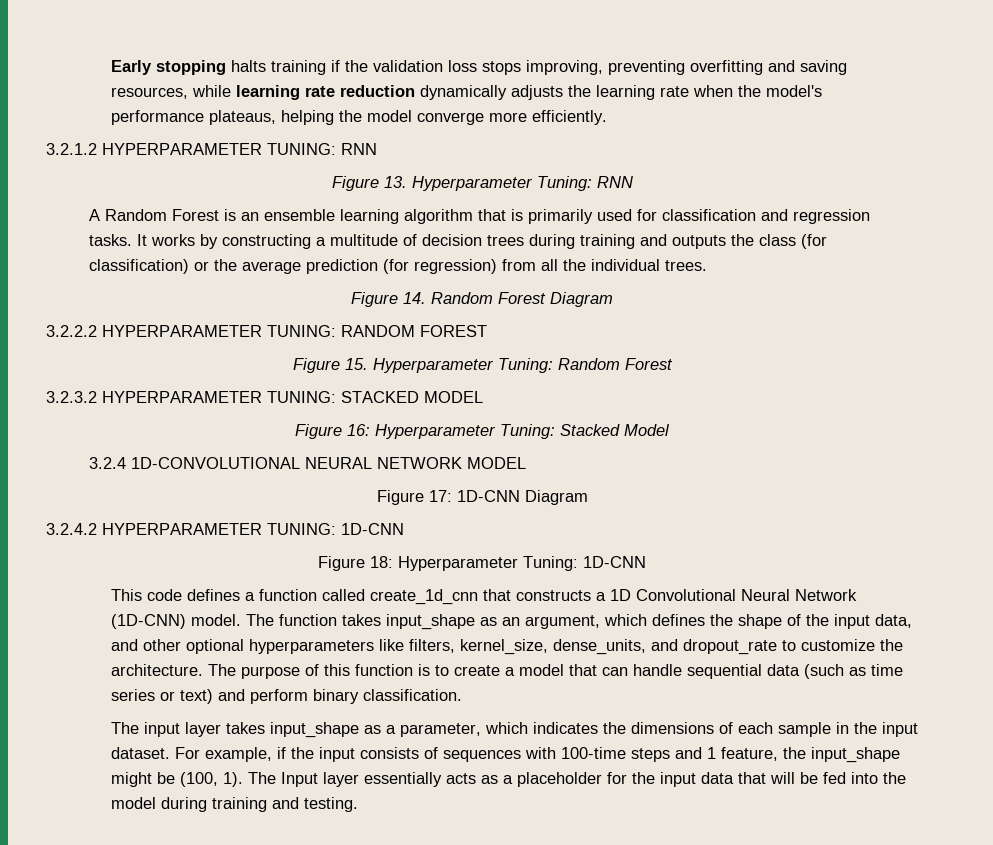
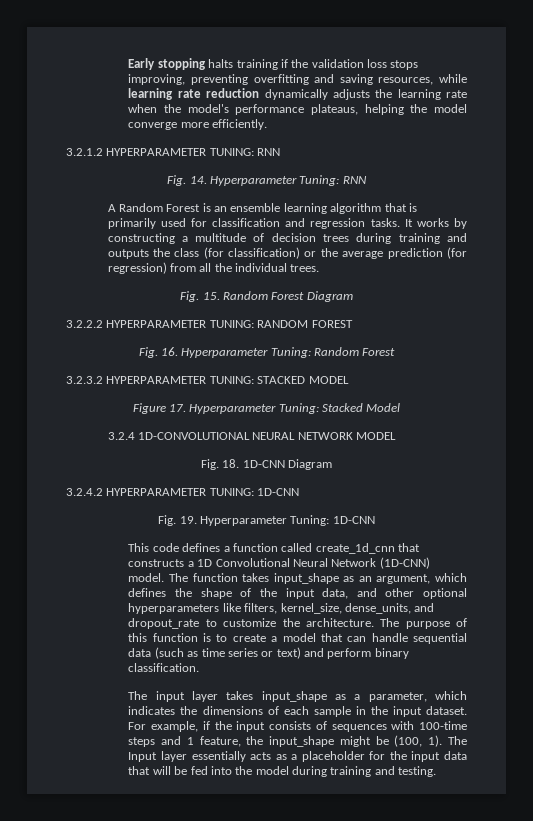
- Figure 13. Hyperparameter Tuning: RNN
+ Fig. 14. Hyperparameter Tuning: RNN
- Figure 14. Random Forest Diagram
+ Fig. 15. Random Forest Diagram
- Figure 15. Hyperparameter Tuning: Random Forest
+ Fig. 16. Hyperparameter Tuning: Random Forest
- Figure 16: Hyperparameter Tuning: Stacked Model
+ Figure 17. Hyperparameter Tuning: Stacked Model
- Figure 17: 1D-CNN Diagram
+ Fig. 18. 1D-CNN Diagram
- Figure 18: Hyperparameter Tuning: 1D-CNN
+ Fig. 19. Hyperparameter Tuning: 1D-CNN

